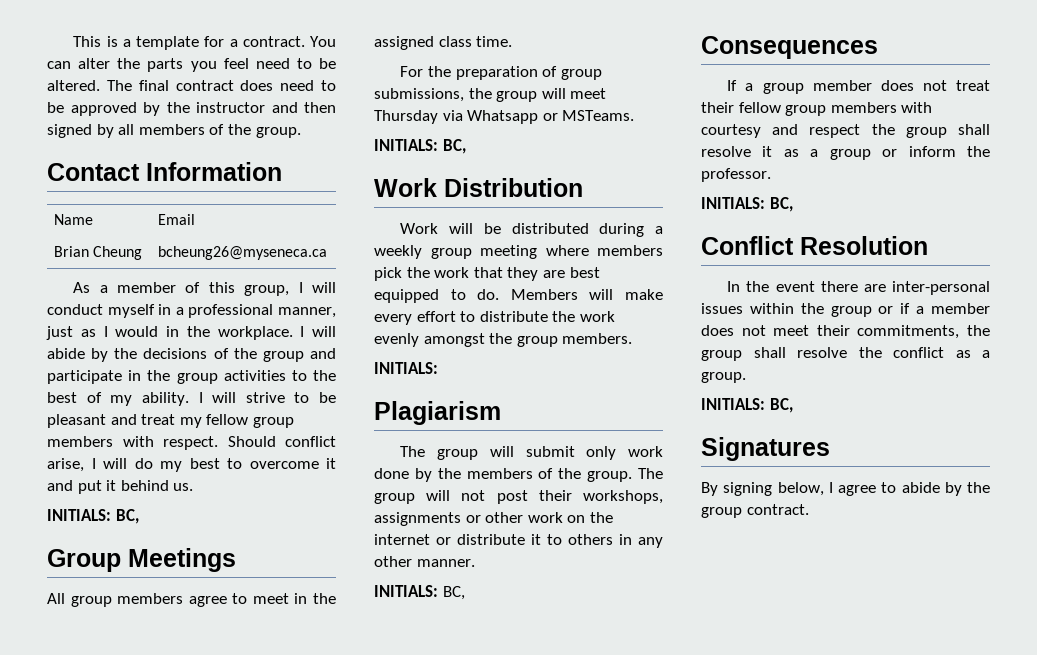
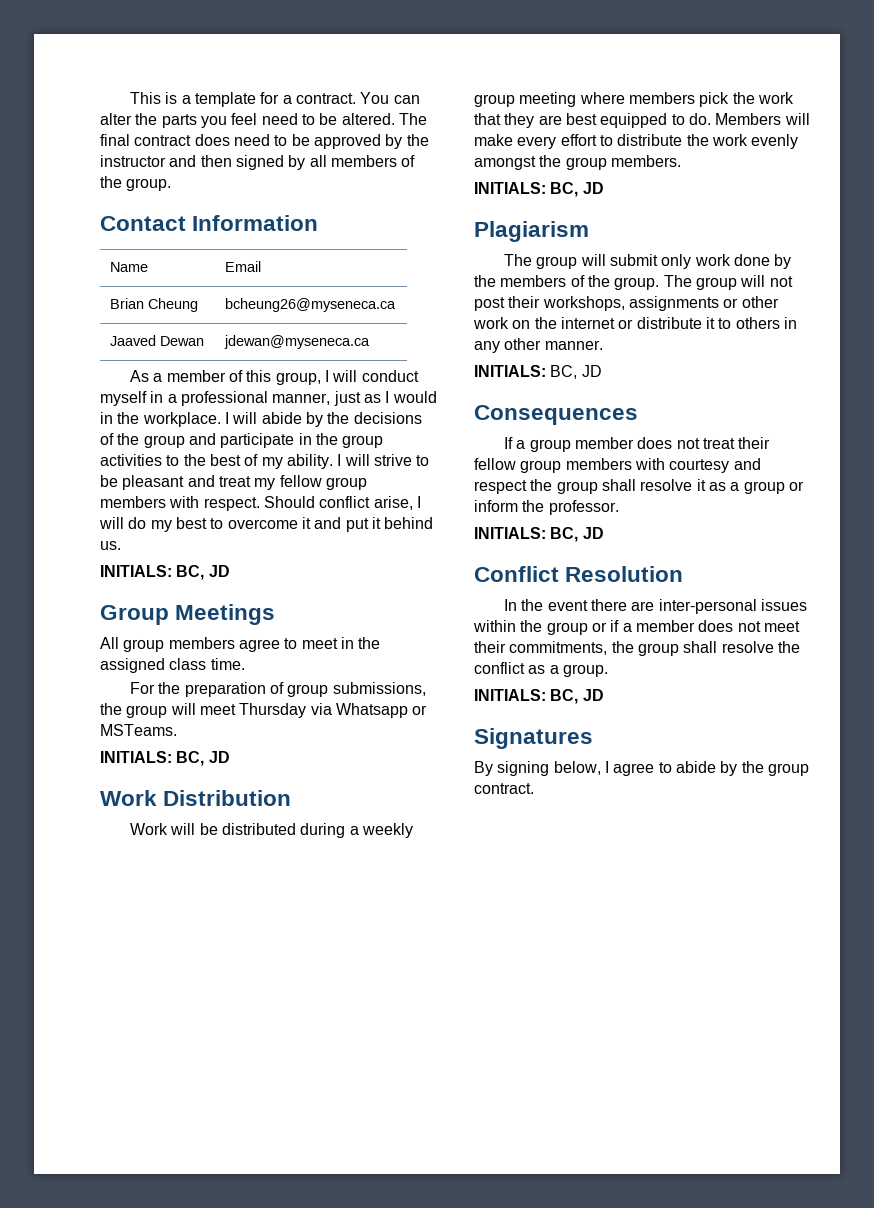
+ Jaaved Dewan | jdewan@myseneca.ca
  Should conflict arise, I will do my best to overcome it and put it behind us.
- INITIALS: BC,
+ INITIALS: BC, JD
  For the preparation of group submissions, the group will meet Thursday via Whatsapp or MSTeams.
- INITIALS: BC,
+ INITIALS: BC, JD
  Members will make every effort to distribute the work evenly amongst the group members.
- INITIALS:
+ INITIALS: BC, JD
  The group will not post their workshops, assignments or other work on the internet or distribute it to others in any other manner.
- INITIALS: BC,
+ INITIALS: BC, JD
  If a group member does not treat their fellow group members with courtesy and respect the group shall resolve it as a group or inform the professor.
- INITIALS: BC,
+ INITIALS: BC, JD
  In the event there are inter-personal issues within the group or if a member does not meet their commitments, the group shall resolve the conflict as a group.
- INITIALS: BC,
+ INITIALS: BC, JD

